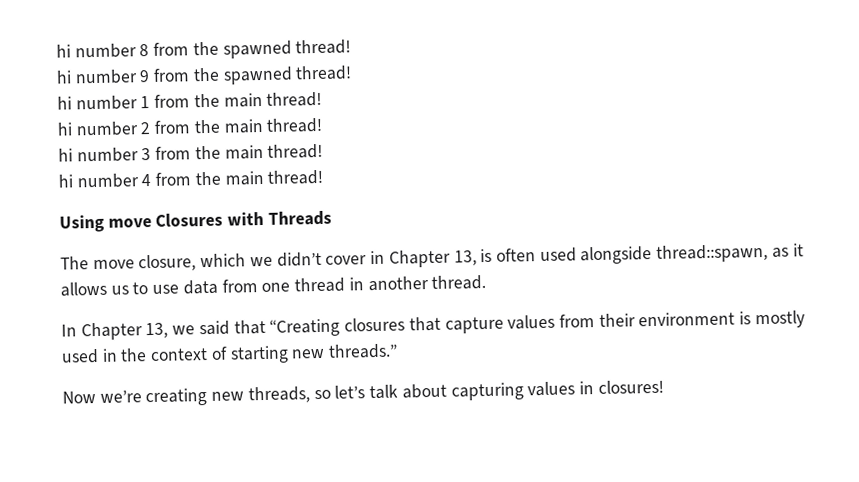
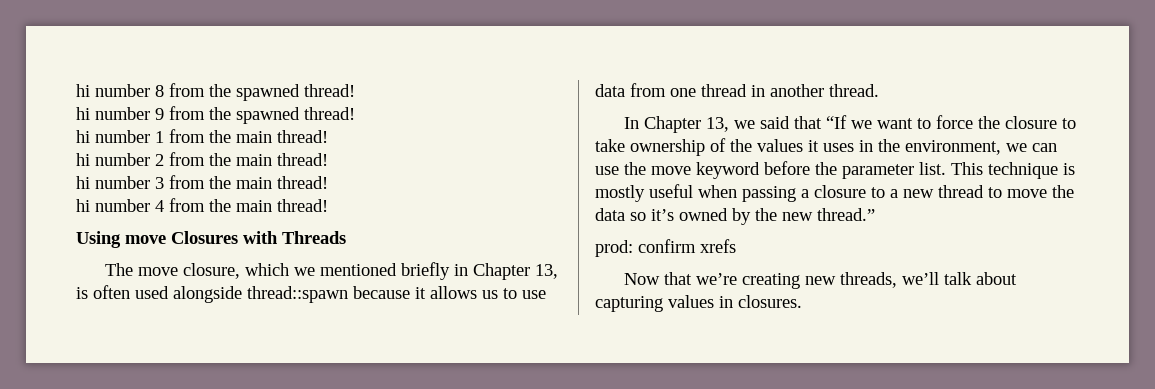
- The move closure, which we didn’t cover in Chapter 13, is often used alongside thread::spawn, as it allows us to use data from one thread in another thread.
+ The move closure, which we mentioned briefly in Chapter 13, is often used alongside thread::spawn because it allows us to use data from one thread in another thread.
- In Chapter 13, we said that “Creating closures that capture values from their environment is mostly used in the context of starting new threads.”
+ In Chapter 13, we said that “If we want to force the closure to take ownership of the values it uses in the environment, we can use the move keyword before the parameter list. This technique is mostly useful when passing a closure to a new thread to move the data so it’s owned by the new thread.”
+ prod: confirm xrefs
- Now we’re creating new threads, so let’s talk about capturing values in closures!
+ Now that we’re creating new threads, we’ll talk about capturing values in closures.

